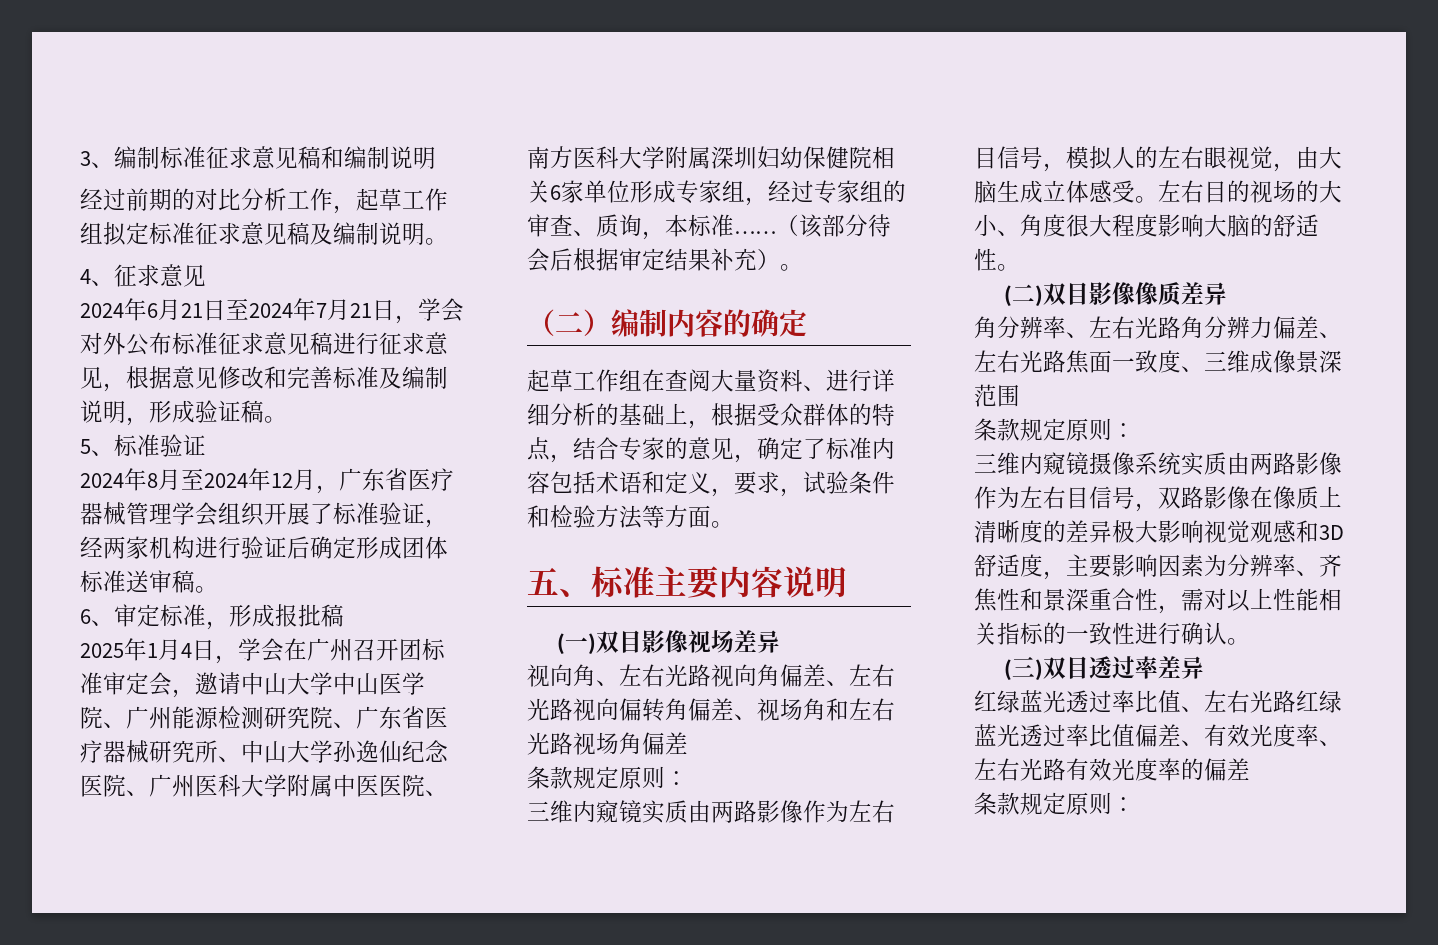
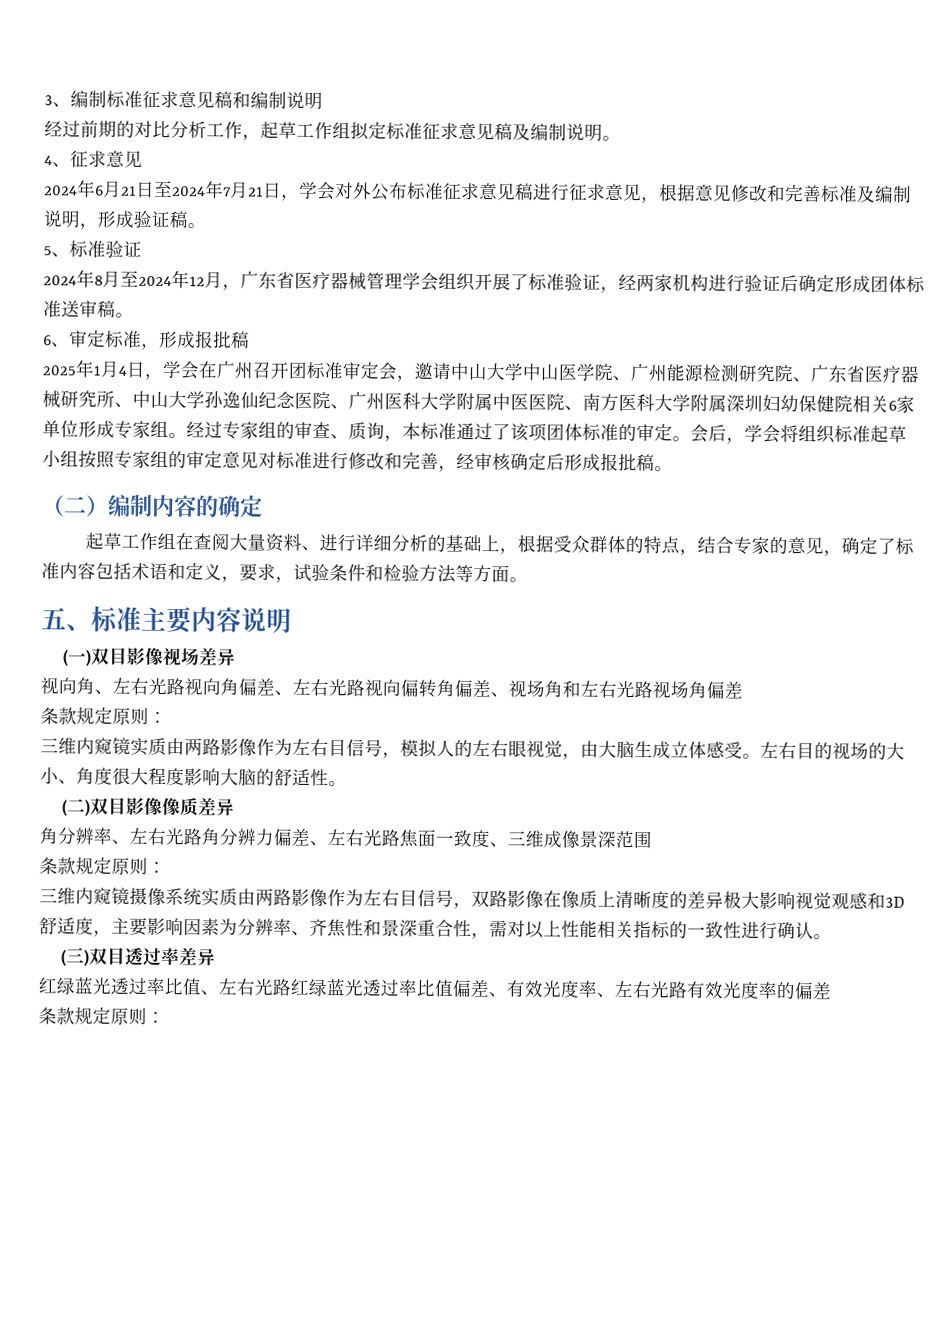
- 2025年1月4日，学会在广州召开团标准审定会，邀请中山大学中山医学院、广州能源检测研究院、广东省医疗器械研究所、中山大学孙逸仙纪念医院、广州医科大学附属中医医院、南方医科大学附属深圳妇幼保健院相关6家单位形成专家组，经过专家组的审查、质询，本标准……（该部分待会后根据审定结果补充）。
+ 2025年1月4日，学会在广州召开团标准审定会，邀请中山大学中山医学院、广州能源检测研究院、广东省医疗器械研究所、中山大学孙逸仙纪念医院、广州医科大学附属中医医院、南方医科大学附属深圳妇幼保健院相关6家单位形成专家组。经过专家组的审查、质询，本标准通过了该项团体标准的审定。会后，学会将组织标准起草小组按照专家组的审定意见对标准进行修改和完善，经审核确定后形成报批稿。

